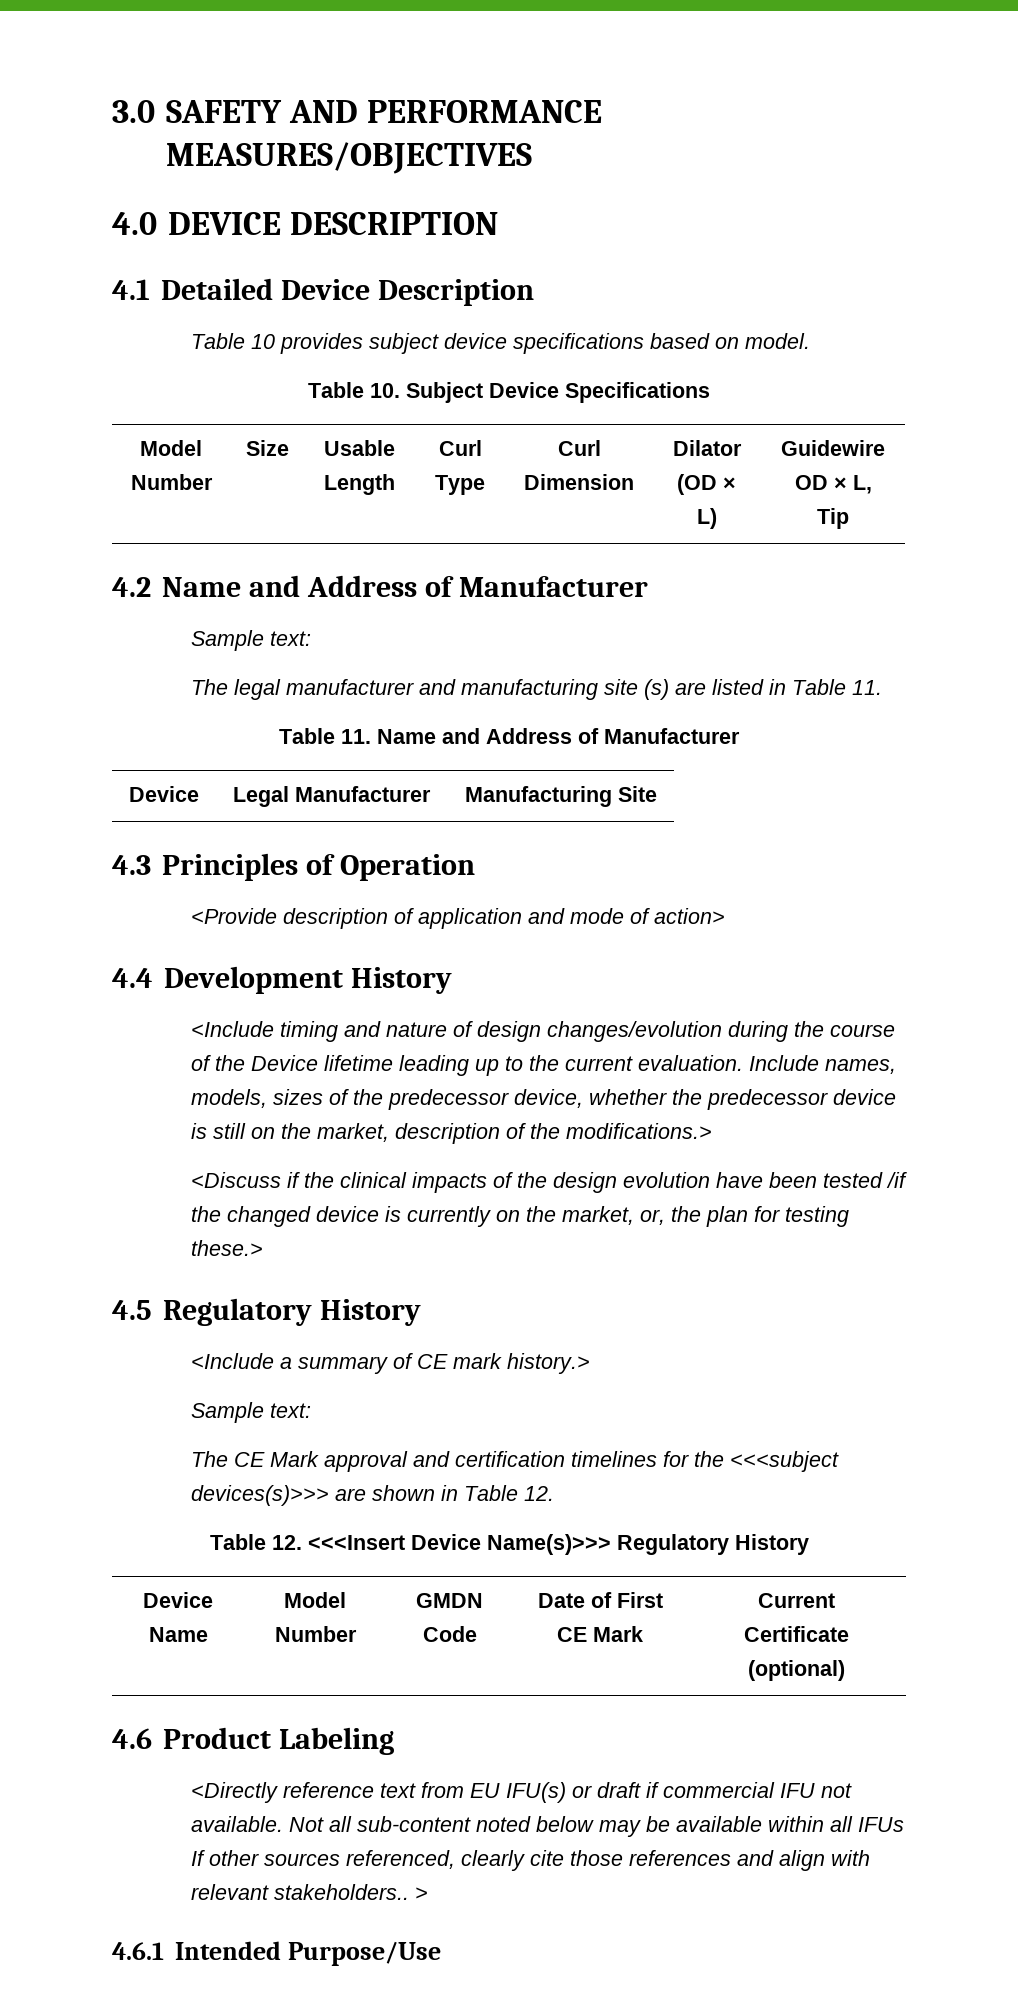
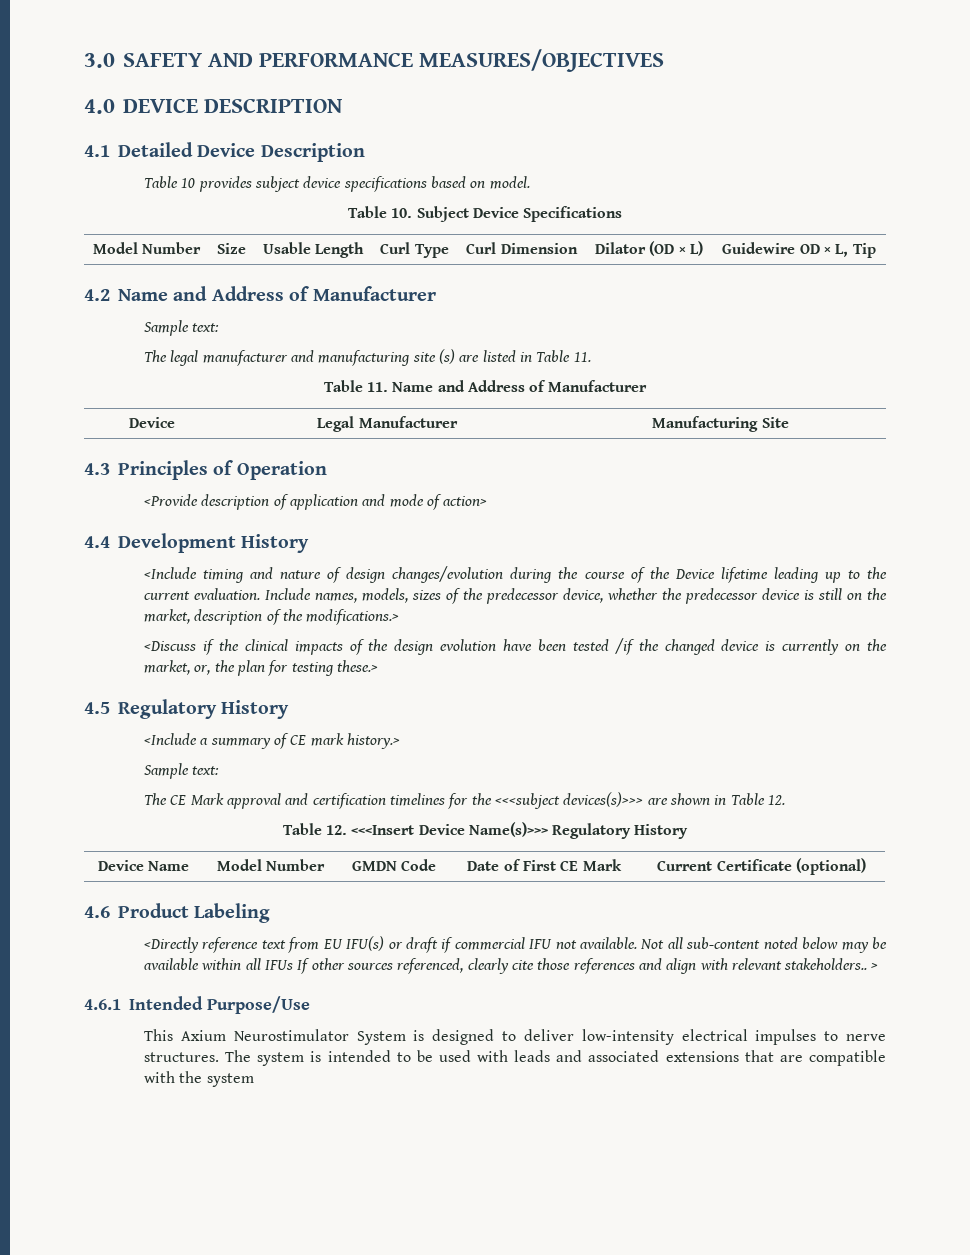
+ This Axium Neurostimulator System is designed to deliver low-intensity electrical impulses to nerve structures. The system is intended to be used with leads and associated extensions that are compatible with the system

